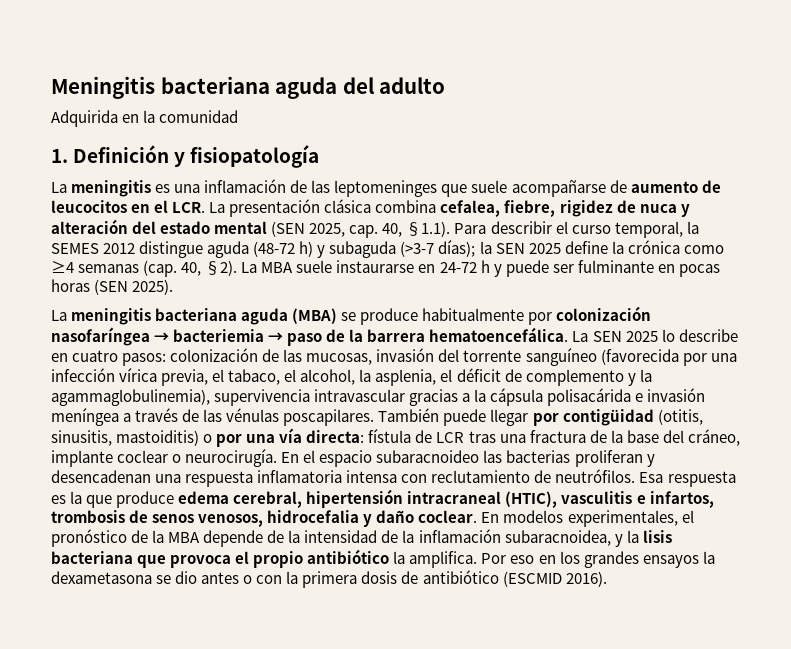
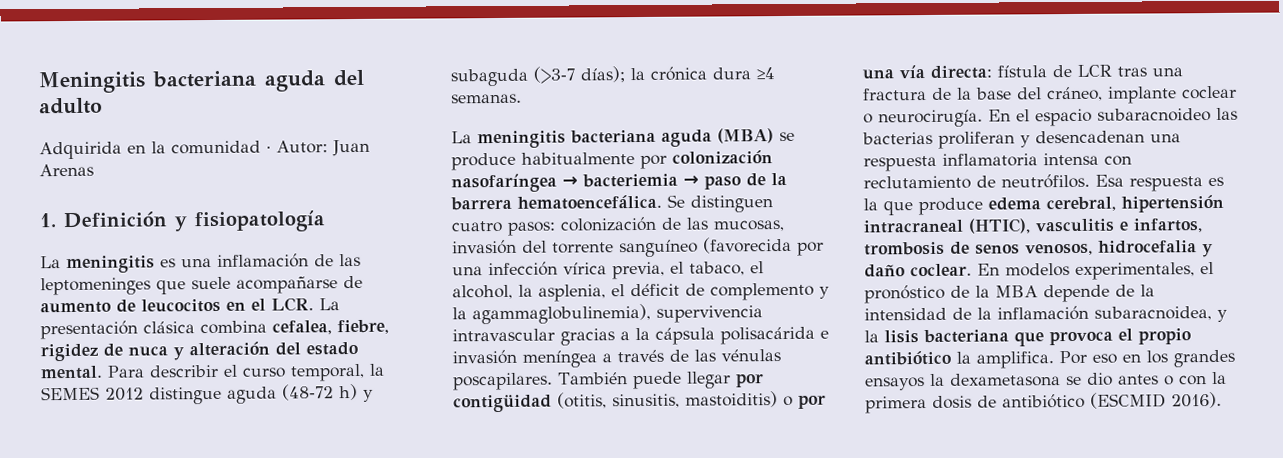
- Adquirida en la comunidad
+ Adquirida en la comunidad · Autor: Juan Arenas
- La meningitis es una inflamación de las leptomeninges que suele acompañarse de aumento de leucocitos en el LCR. La presentación clásica combina cefalea, fiebre, rigidez de nuca y alteración del estado mental (SEN 2025, cap. 40, §1.1). Para describir el curso temporal, la SEMES 2012 distingue aguda (48‑72 h) y subaguda (>3‑7 días); la SEN 2025 define la crónica como ≥4 semanas (cap. 40, §2). La MBA suele instaurarse en 24‑72 h y puede ser fulminante en pocas horas (SEN 2025).
+ La meningitis es una inflamación de las leptomeninges que suele acompañarse de aumento de leucocitos en el LCR. La presentación clásica combina cefalea, fiebre, rigidez de nuca y alteración del estado mental. Para describir el curso temporal, la SEMES 2012 distingue aguda (48‑72 h) y subaguda (>3‑7 días); la crónica dura ≥4 semanas.
- La SEN 2025 lo describe en cuatro pasos: colonización de las mucosas, invasión del torrente sanguíneo (favorecida por una infección vírica previa, el tabaco, el alcohol, la asplenia, el déficit de complemento y la agammaglobulinemia), supervivencia intravascular gracias a la cápsula polisacárida e invasión meníngea a través de las vénulas poscapilares.
+ Se distinguen cuatro pasos: colonización de las mucosas, invasión del torrente sanguíneo (favorecida por una infección vírica previa, el tabaco, el alcohol, la asplenia, el déficit de complemento y la agammaglobulinemia), supervivencia intravascular gracias a la cápsula polisacárida e invasión meníngea a través de las vénulas poscapilares.

